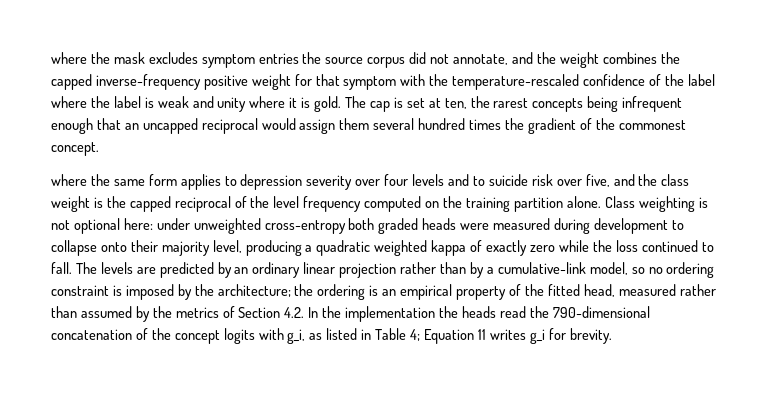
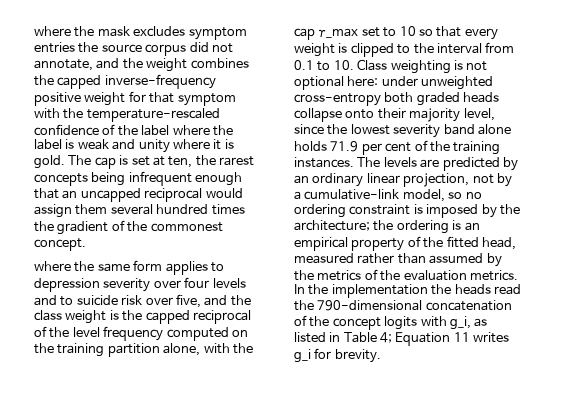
- where the same form applies to depression severity over four levels and to suicide risk over five, and the class weight is the capped reciprocal of the level frequency computed on the training partition alone. Class weighting is not optional here: under unweighted cross-entropy both graded heads were measured during development to collapse onto their majority level, producing a quadratic weighted kappa of exactly zero while the loss continued to fall.
+ where the same form applies to depression severity over four levels and to suicide risk over five, and the class weight is the capped reciprocal of the level frequency computed on the training partition alone, with the cap γ_max set to 10 so that every weight is clipped to the interval from 0.1 to 10. Class weighting is not optional here: under unweighted cross-entropy both graded heads collapse onto their majority level, since the lowest severity band alone holds 71.9 per cent of the training instances.
- The levels are predicted by an ordinary linear projection rather than by a cumulative-link model, so no ordering constraint is imposed by the architecture;
+ The levels are predicted by an ordinary linear projection, not by a cumulative-link model, so no ordering constraint is imposed by the architecture;
- the ordering is an empirical property of the fitted head, measured rather than assumed by the metrics of Section 4.2. In the implementation the heads read the 790-dimensional concatenation of the concept logits with g_i, as listed in Table 4;
+ the ordering is an empirical property of the fitted head, measured rather than assumed by the metrics of the evaluation metrics. In the implementation the heads read the 790-dimensional concatenation of the concept logits with g_i, as listed in Table 4;

